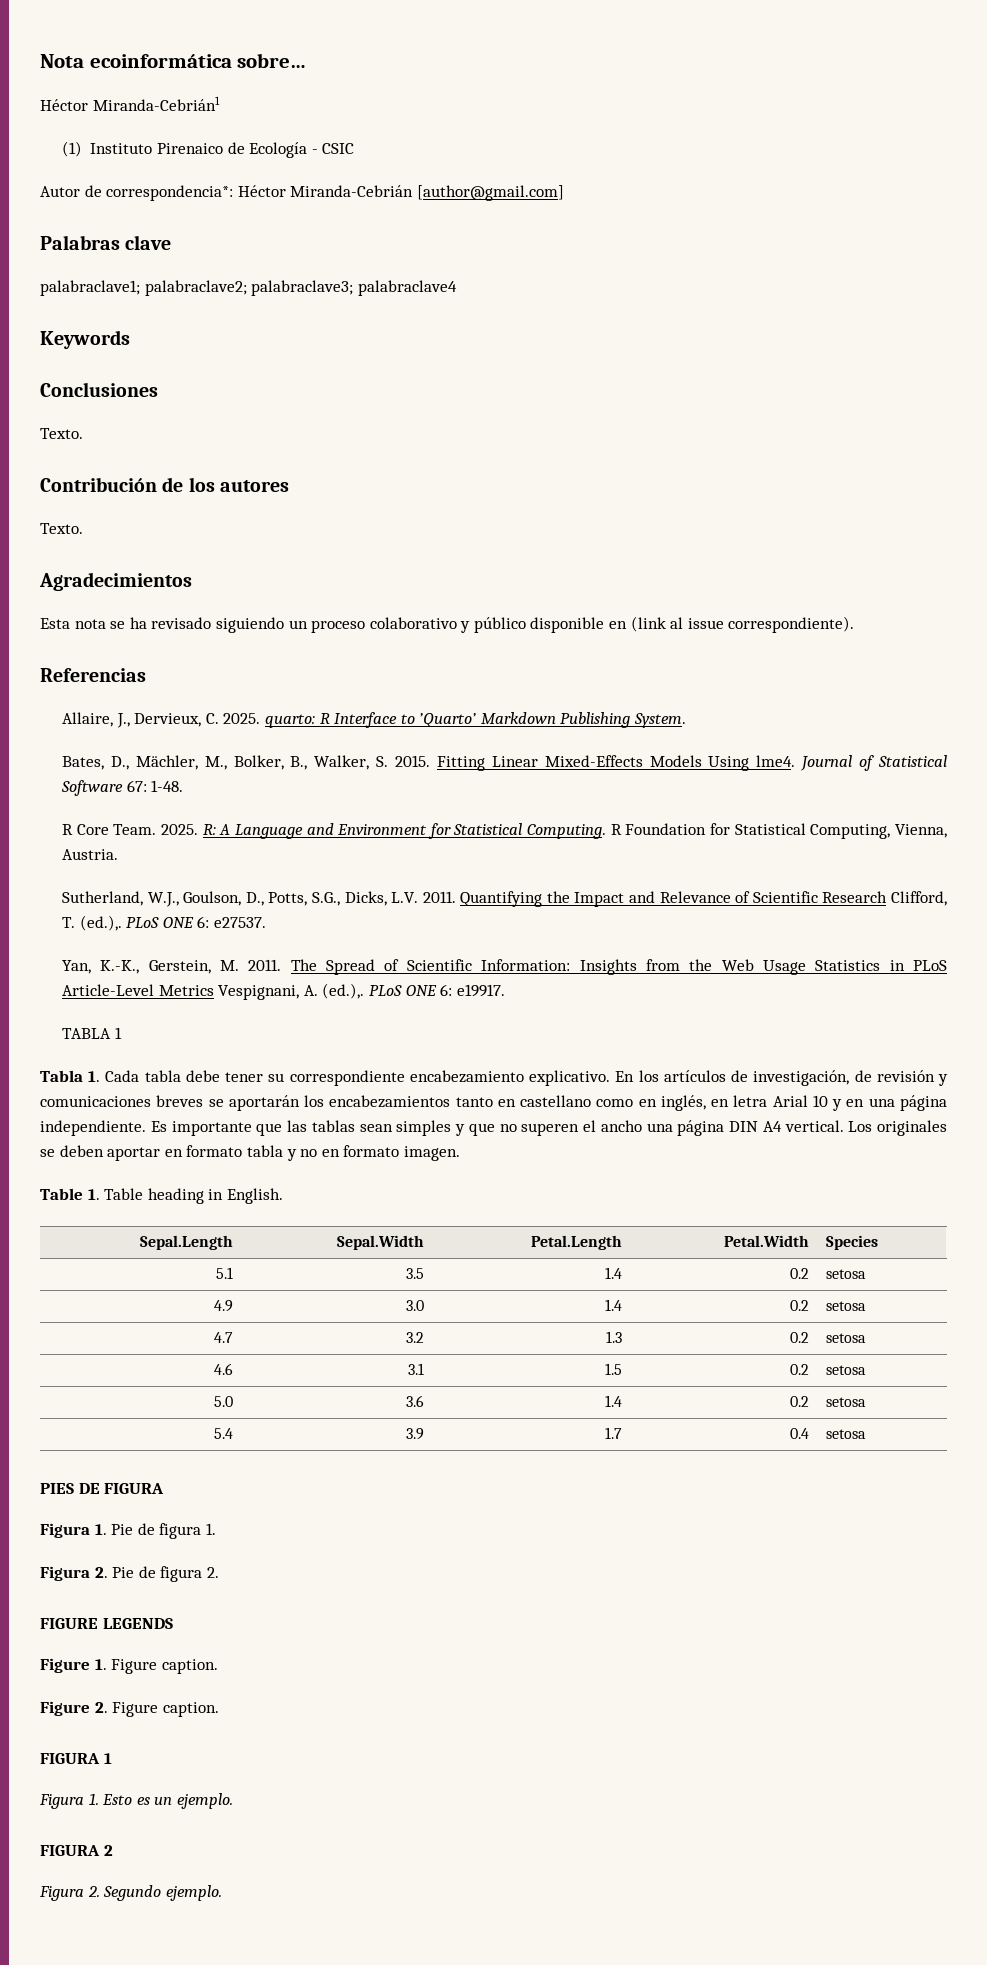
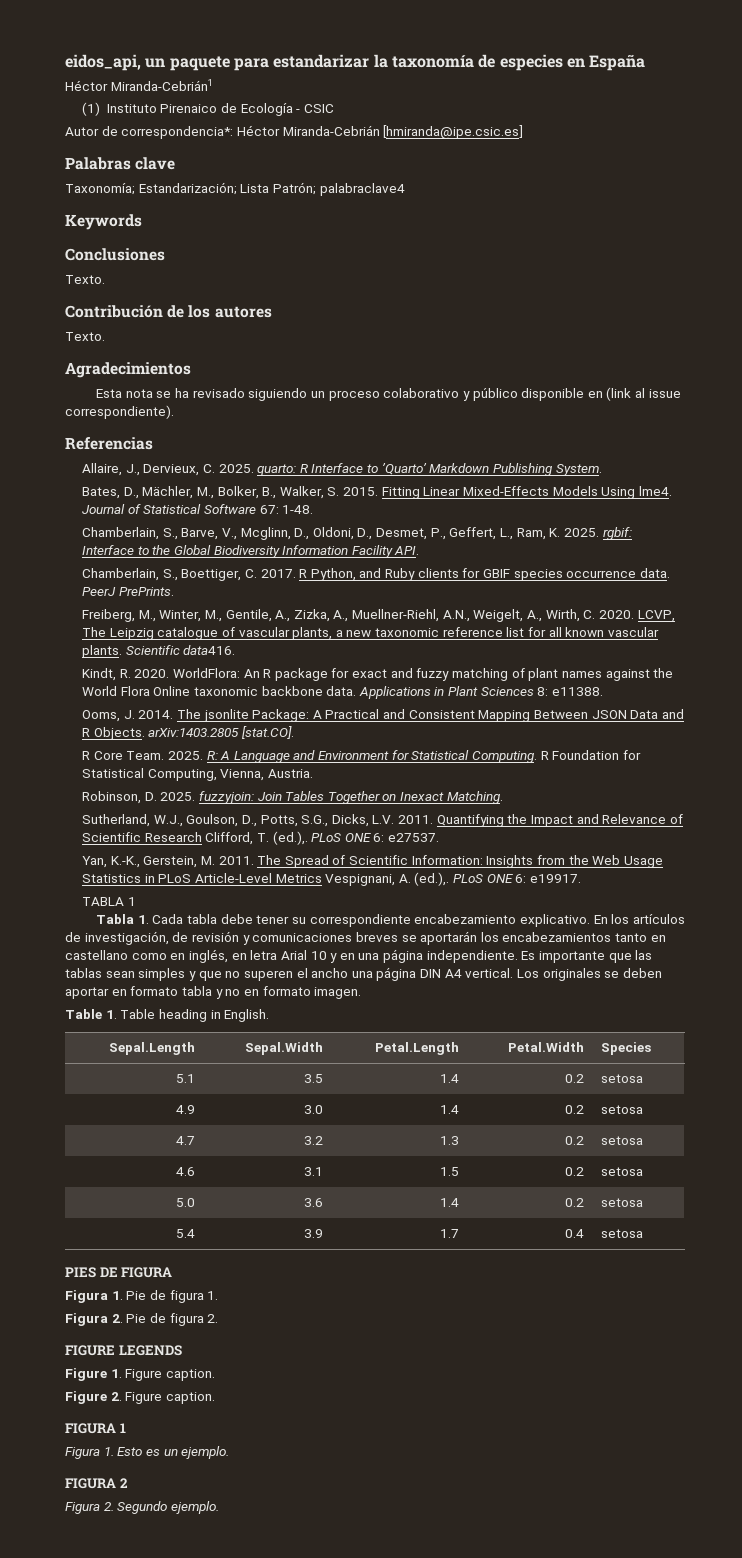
- Nota ecoinformática sobre…
+ eidos_api, un paquete para estandarizar la taxonomía de especies en España
- Autor de correspondencia*: Héctor Miranda-Cebrián [author@gmail.com]
+ Autor de correspondencia*: Héctor Miranda-Cebrián [hmiranda@ipe.csic.es]
- palabraclave1; palabraclave2; palabraclave3; palabraclave4
+ Taxonomía; Estandarización; Lista Patrón; palabraclave4
+ Chamberlain, S., Barve, V., Mcglinn, D., Oldoni, D., Desmet, P., Geffert, L., Ram, K. 2025. rgbif: Interface to the Global Biodiversity Information Facility API.
+ Chamberlain, S., Boettiger, C. 2017. R Python, and Ruby clients for GBIF species occurrence data. PeerJ PrePrints.
+ Freiberg, M., Winter, M., Gentile, A., Zizka, A., Muellner-Riehl, A.N., Weigelt, A., Wirth, C. 2020. LCVP, The Leipzig catalogue of vascular plants, a new taxonomic reference list for all known vascular plants. Scientific data416.
+ Kindt, R. 2020. WorldFlora: An R package for exact and fuzzy matching of plant names against the World Flora Online taxonomic backbone data. Applications in Plant Sciences 8: e11388.
+ Ooms, J. 2014. The jsonlite Package: A Practical and Consistent Mapping Between JSON Data and R Objects. arXiv:1403.2805 [stat.CO].
+ Robinson, D. 2025. fuzzyjoin: Join Tables Together on Inexact Matching.

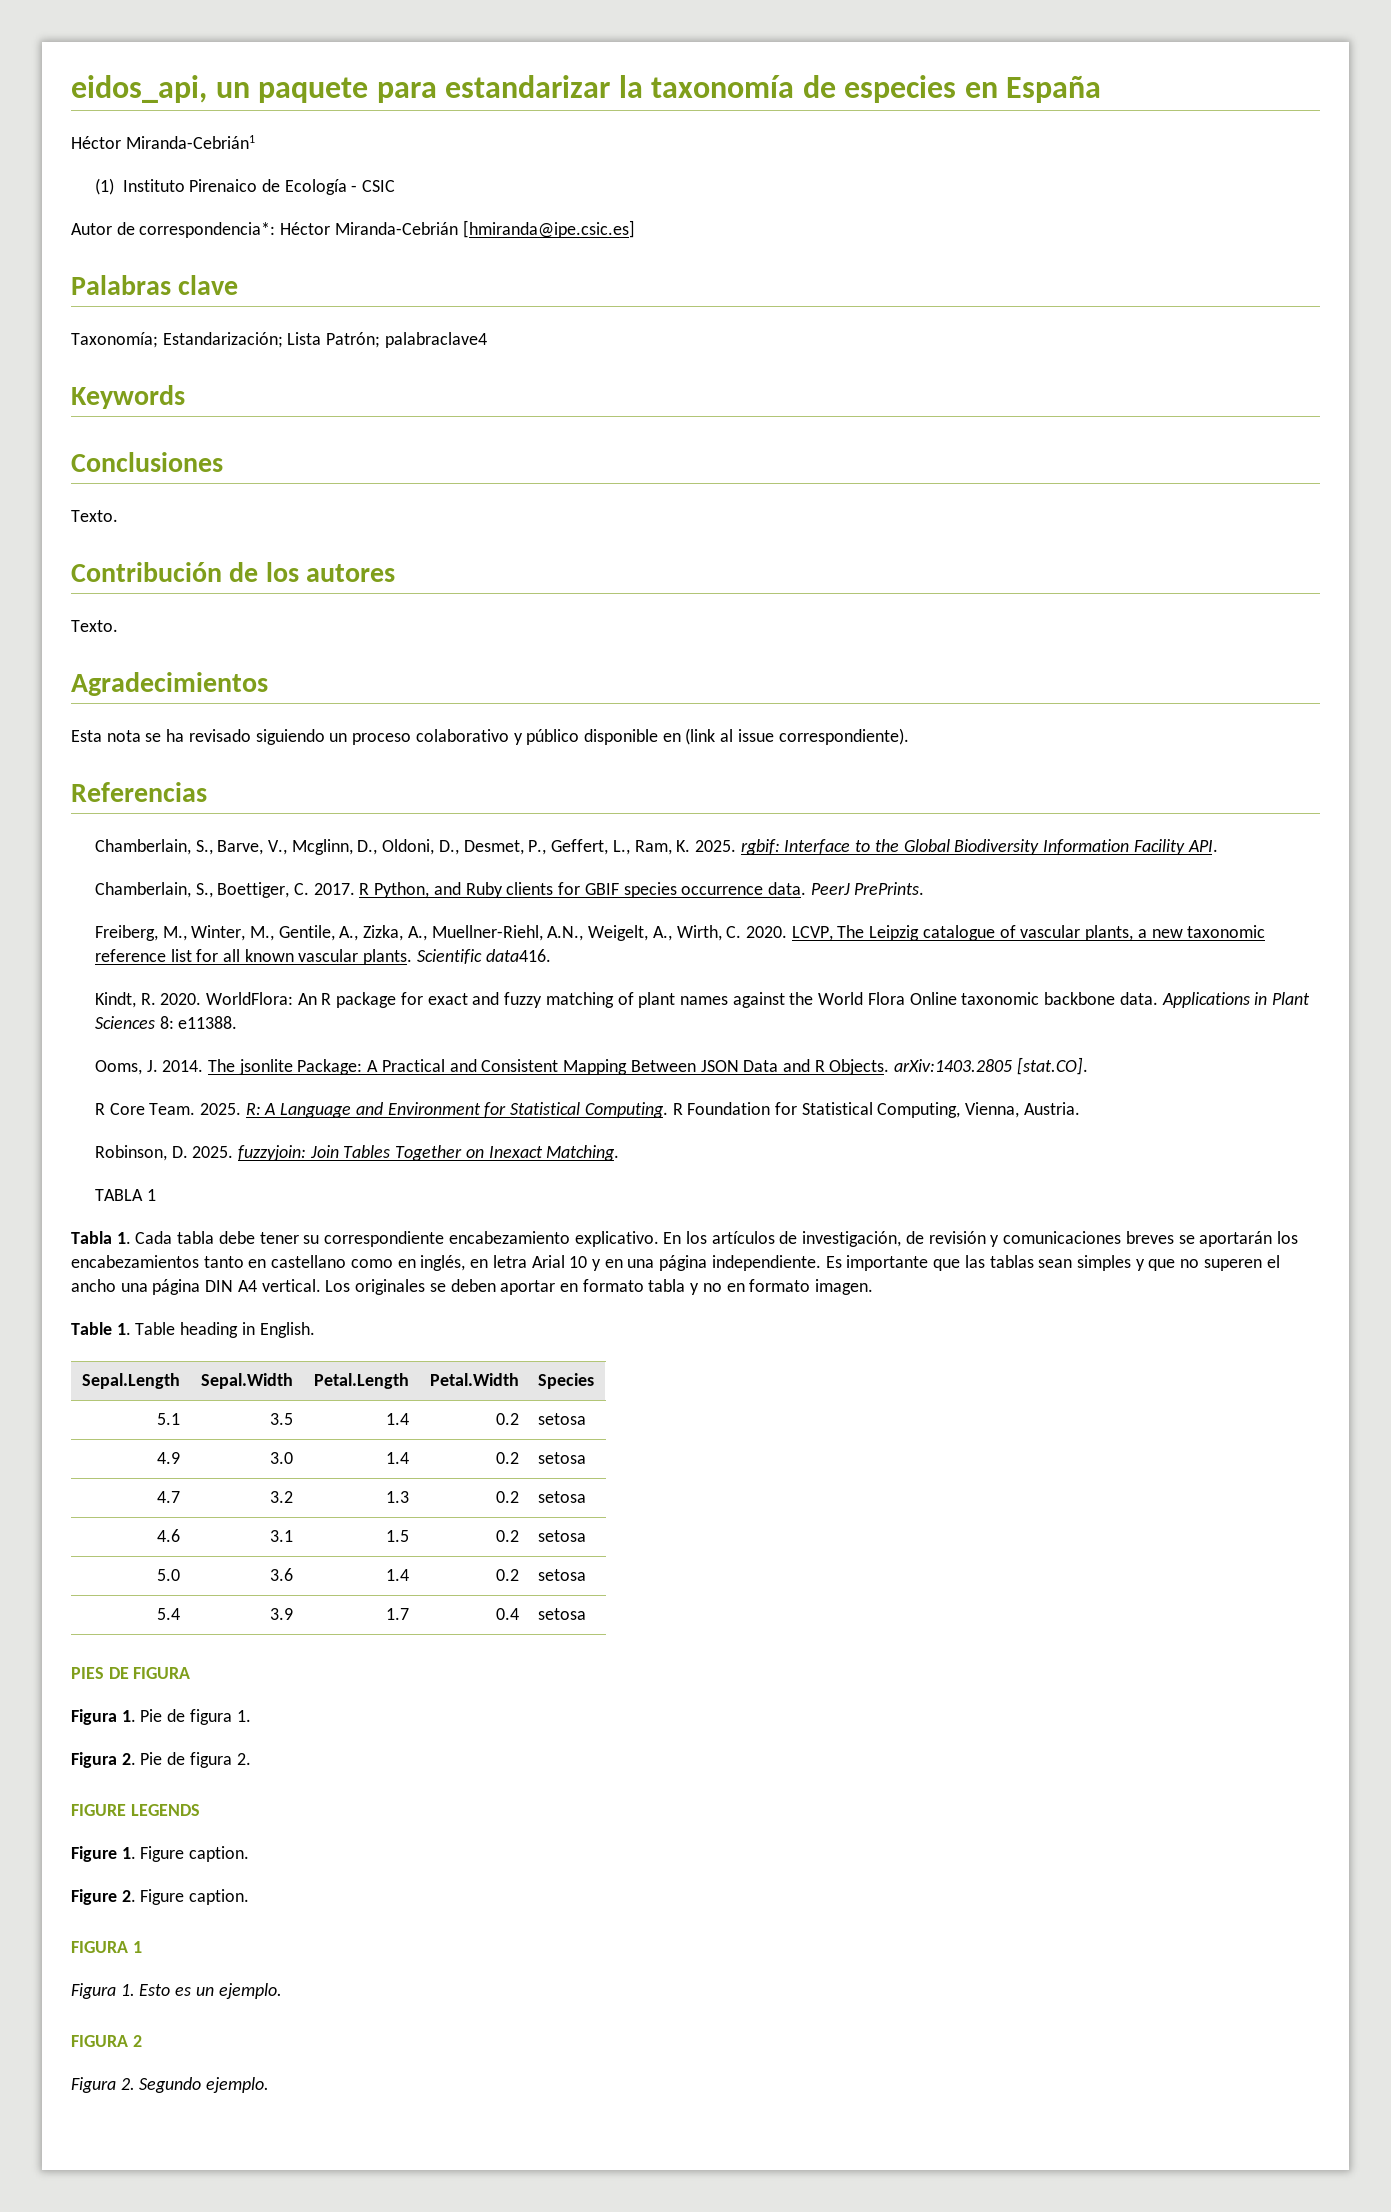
- Allaire, J., Dervieux, C. 2025. quarto: R Interface to ’Quarto’ Markdown Publishing System.
- Bates, D., Mächler, M., Bolker, B., Walker, S. 2015. Fitting Linear Mixed-Effects Models Using lme4. Journal of Statistical Software 67: 1-48.
- Sutherland, W.J., Goulson, D., Potts, S.G., Dicks, L.V. 2011. Quantifying the Impact and Relevance of Scientific Research Clifford, T. (ed.),. PLoS ONE 6: e27537.
- Yan, K.-K., Gerstein, M. 2011. The Spread of Scientific Information: Insights from the Web Usage Statistics in PLoS Article-Level Metrics Vespignani, A. (ed.),. PLoS ONE 6: e19917.

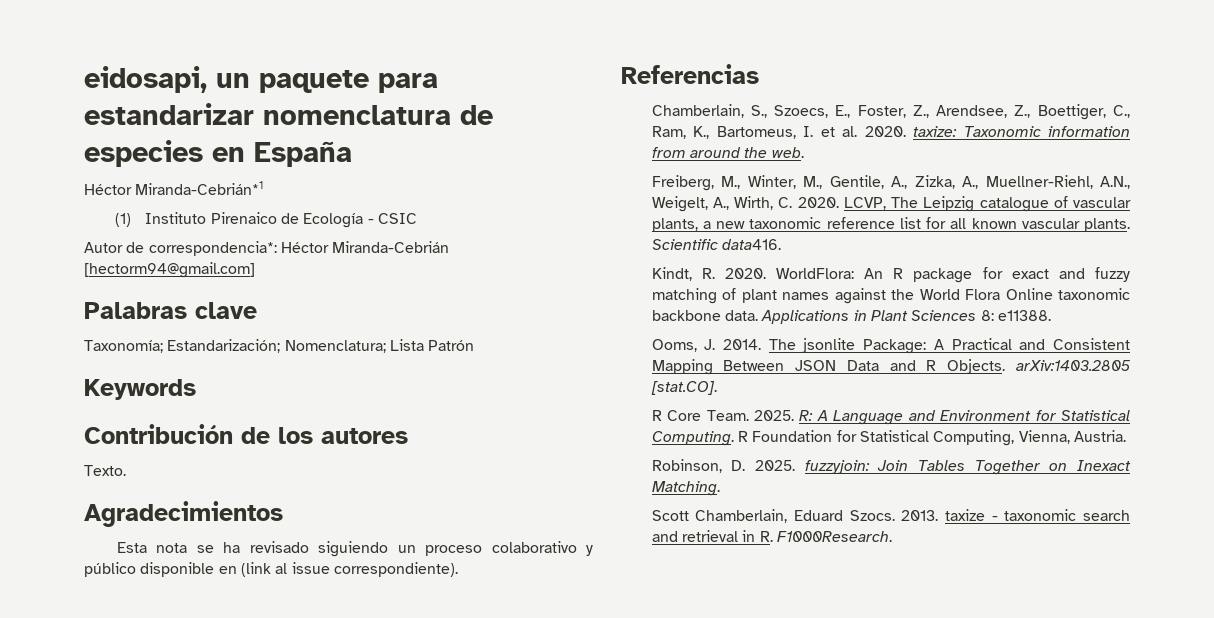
- eidos_api, un paquete para estandarizar la taxonomía de especies en España
+ eidosapi, un paquete para estandarizar nomenclatura de especies en España
- Héctor Miranda-Cebrián1
+ Héctor Miranda-Cebrián*1
- Autor de correspondencia*: Héctor Miranda-Cebrián [hmiranda@ipe.csic.es]
+ Autor de correspondencia*: Héctor Miranda-Cebrián [hectorm94@gmail.com]
- Taxonomía; Estandarización; Lista Patrón; palabraclave4
+ Taxonomía; Estandarización; Nomenclatura; Lista Patrón
- Conclusiones
- Texto.
- Chamberlain, S., Barve, V., Mcglinn, D., Oldoni, D., Desmet, P., Geffert, L., Ram, K. 2025. rgbif: Interface to the Global Biodiversity Information Facility API.
- Chamberlain, S., Boettiger, C. 2017. R Python, and Ruby clients for GBIF species occurrence data. PeerJ PrePrints.
+ Chamberlain, S., Szoecs, E., Foster, Z., Arendsee, Z., Boettiger, C., Ram, K., Bartomeus, I. et al. 2020. taxize: Taxonomic information from around the web.
- TABLA 1
- Tabla 1. Cada tabla debe tener su correspondiente encabezamiento explicativo. En los artículos de investigación, de revisión y comunicaciones breves se aportarán los encabezamientos tanto en castellano como en inglés, en letra Arial 10 y en una página independiente. Es importante que las tablas sean simples y que no superen el ancho una página DIN A4 vertical. Los originales se deben aportar en formato tabla y no en formato imagen.
- Table 1. Table heading in English.
- Sepal.Length | Sepal.Width | Petal.Length | Petal.Width | Species
- 5.1 | 3.5 | 1.4 | 0.2 | setosa
- 4.9 | 3.0 | 1.4 | 0.2 | setosa
- 4.7 | 3.2 | 1.3 | 0.2 | setosa
- 4.6 | 3.1 | 1.5 | 0.2 | setosa
- 5.0 | 3.6 | 1.4 | 0.2 | setosa
- 5.4 | 3.9 | 1.7 | 0.4 | setosa
- PIES DE FIGURA
- Figura 1. Pie de figura 1.
- Figura 2. Pie de figura 2.
- FIGURE LEGENDS
- Figure 1. Figure caption.
- Figure 2. Figure caption.
- FIGURA 1
- Figura 1. Esto es un ejemplo.
- FIGURA 2
- Figura 2. Segundo ejemplo.
+ Scott Chamberlain, Eduard Szocs. 2013. taxize - taxonomic search and retrieval in R. F1000Research.

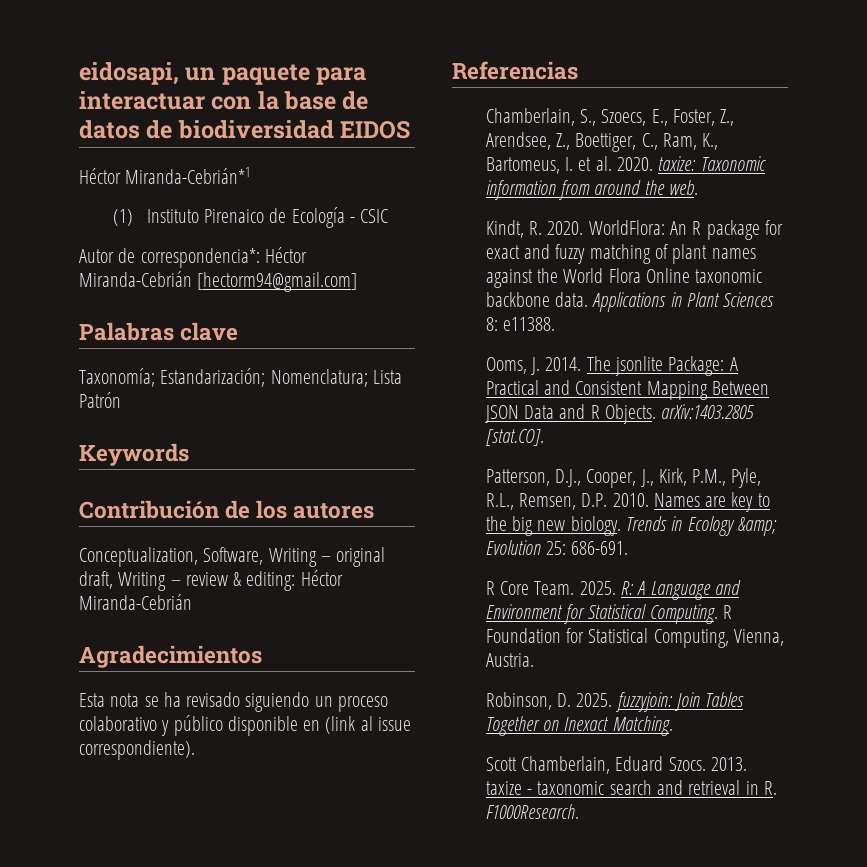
- eidosapi, un paquete para estandarizar nomenclatura de especies en España
+ eidosapi, un paquete para interactuar con la base de datos de biodiversidad EIDOS
- Texto.
+ Conceptualization, Software, Writing – original draft, Writing – review & editing: Héctor Miranda-Cebrián
- Freiberg, M., Winter, M., Gentile, A., Zizka, A., Muellner-Riehl, A.N., Weigelt, A., Wirth, C. 2020. LCVP, The Leipzig catalogue of vascular plants, a new taxonomic reference list for all known vascular plants. Scientific data416.
+ Patterson, D.J., Cooper, J., Kirk, P.M., Pyle, R.L., Remsen, D.P. 2010. Names are key to the big new biology. Trends in Ecology &amp; Evolution 25: 686-691.

